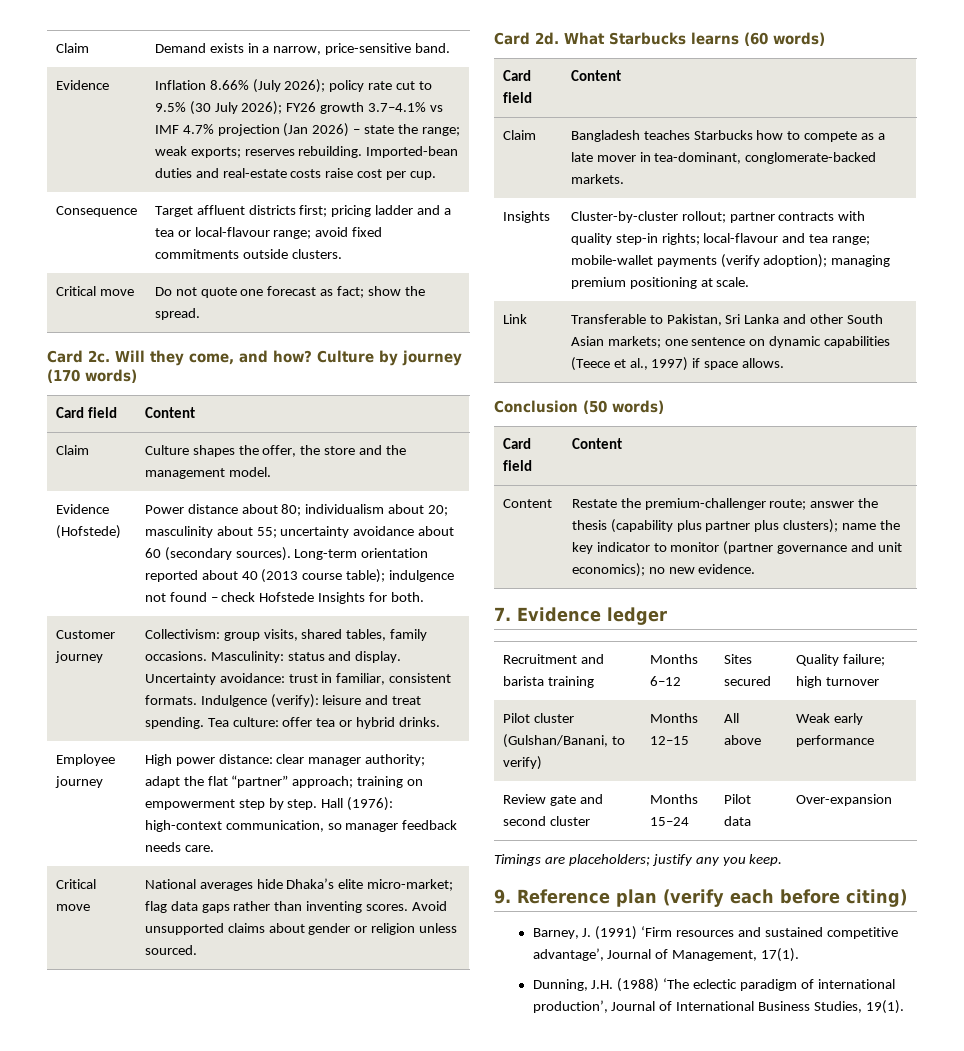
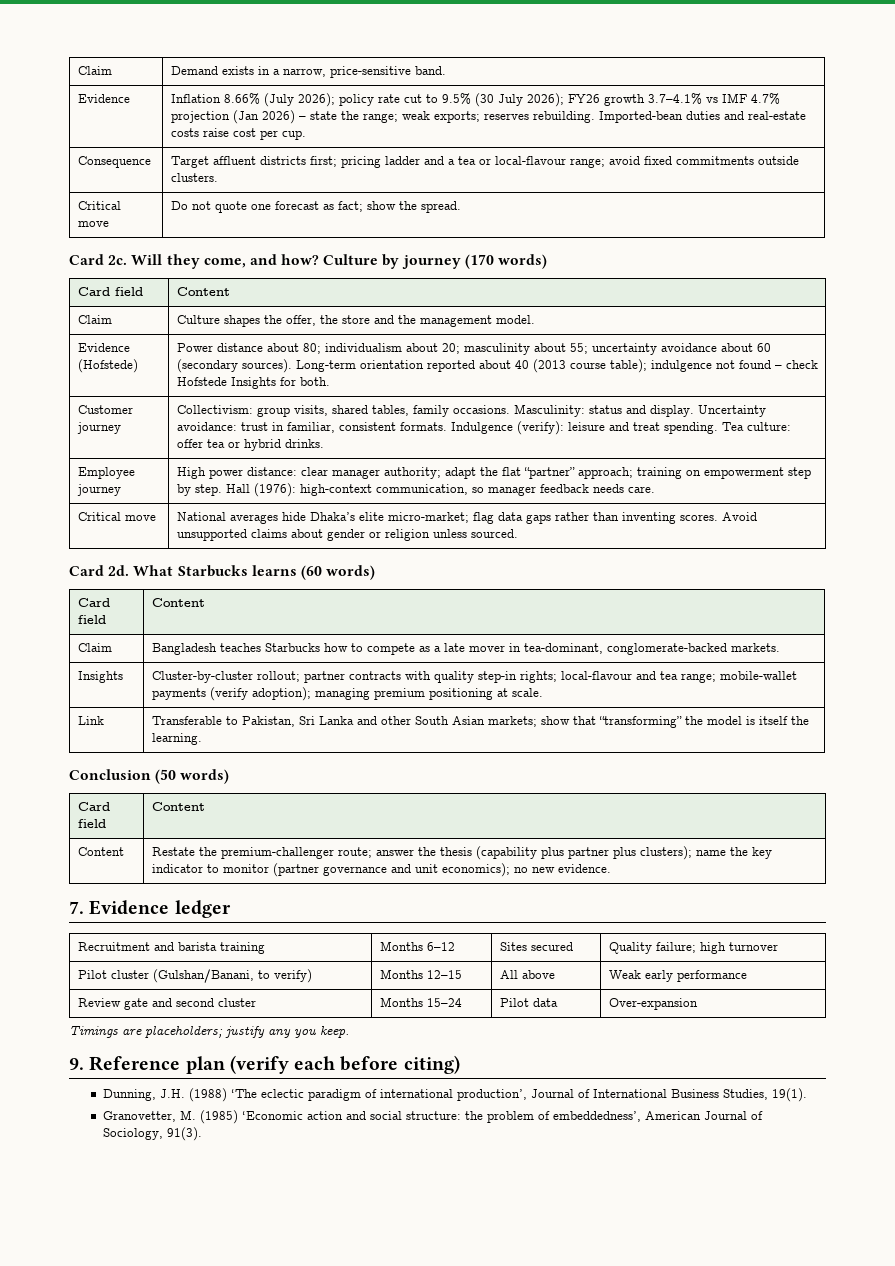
- Link | Transferable to Pakistan, Sri Lanka and other South Asian markets; one sentence on dynamic capabilities (Teece et al., 1997) if space allows.
+ Link | Transferable to Pakistan, Sri Lanka and other South Asian markets; show that “transforming” the model is itself the learning.
- Barney, J. (1991) ‘Firm resources and sustained competitive advantage’, Journal of Management, 17(1).
+ Granovetter, M. (1985) ‘Economic action and social structure: the problem of embeddedness’, American Journal of Sociology, 91(3).

